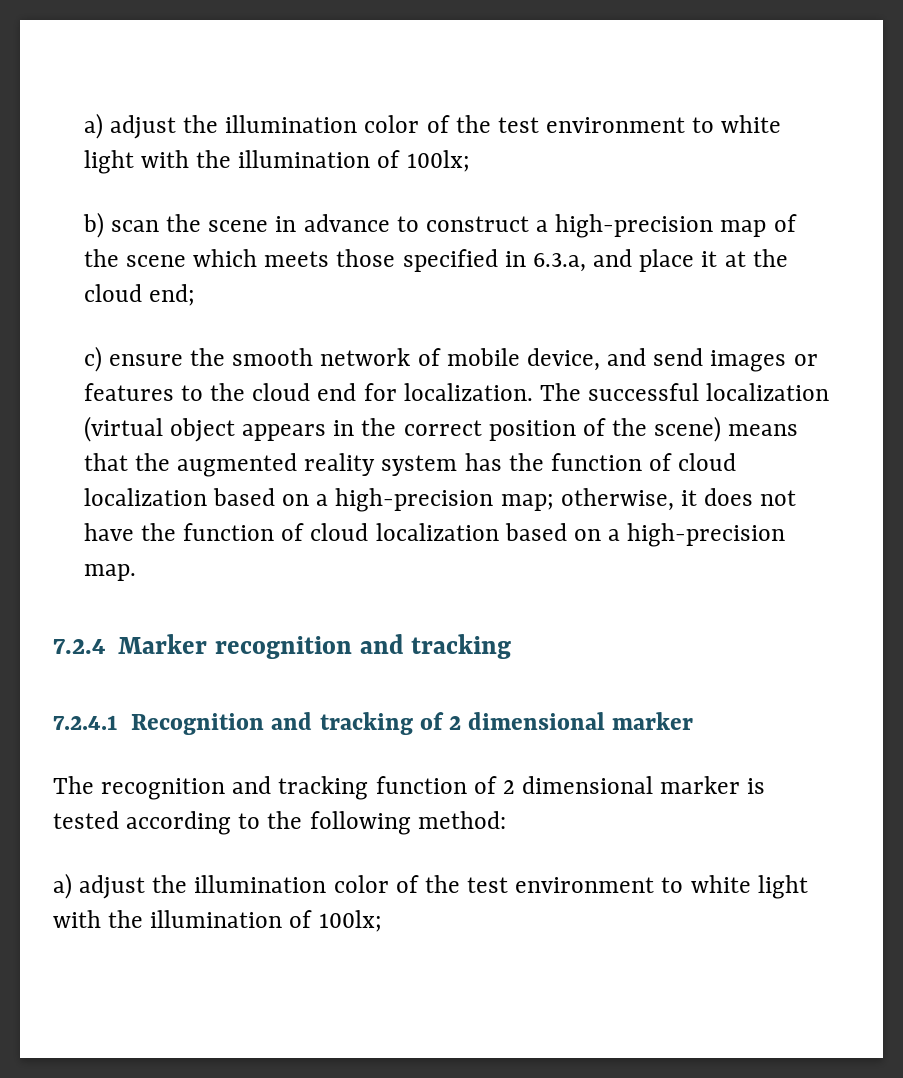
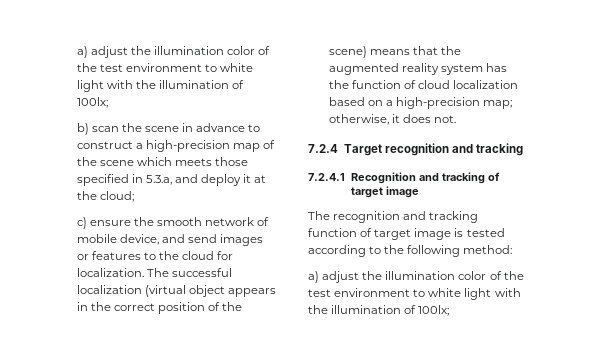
- b) scan the scene in advance to construct a high-precision map of the scene which meets those specified in 6.3.a, and place it at the cloud end;
+ b) scan the scene in advance to construct a high-precision map of the scene which meets those specified in 5.3.a, and deploy it at the cloud;
- c) ensure the smooth network of mobile device, and send images or features to the cloud end for localization.
+ c) ensure the smooth network of mobile device, and send images or features to the cloud for localization.
- The successful localization (virtual object appears in the correct position of the scene) means that the augmented reality system has the function of cloud localization based on a high-precision map; otherwise, it does not have the function of cloud localization based on a high-precision map.
+ The successful localization (virtual object appears in the correct position of the scene) means that the augmented reality system has the function of cloud localization based on a high-precision map; otherwise, it does not.
- 7.2.4 Marker recognition and tracking
+ 7.2.4 Target recognition and tracking
- 7.2.4.1 Recognition and tracking of 2 dimensional marker
+ 7.2.4.1 Recognition and tracking of target image
- The recognition and tracking function of 2 dimensional marker is tested according to the following method:
+ The recognition and tracking function of target image is tested according to the following method:

